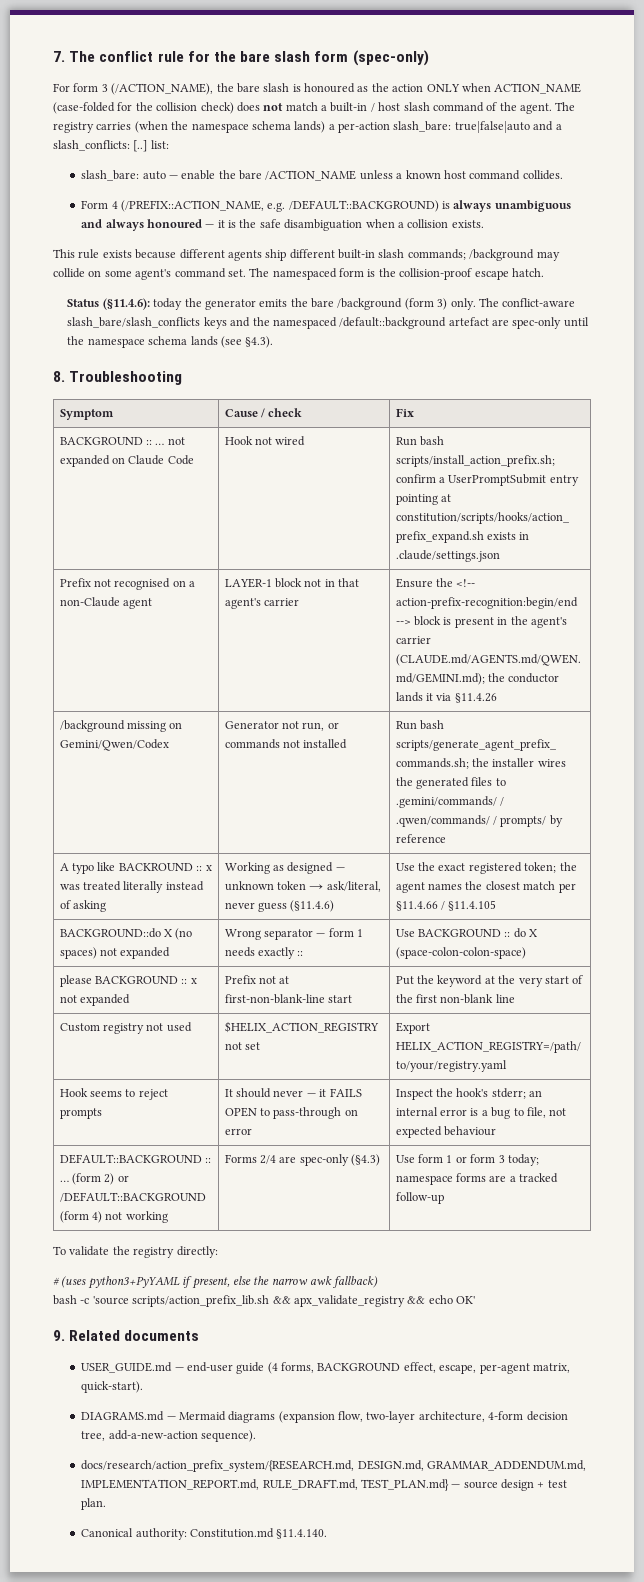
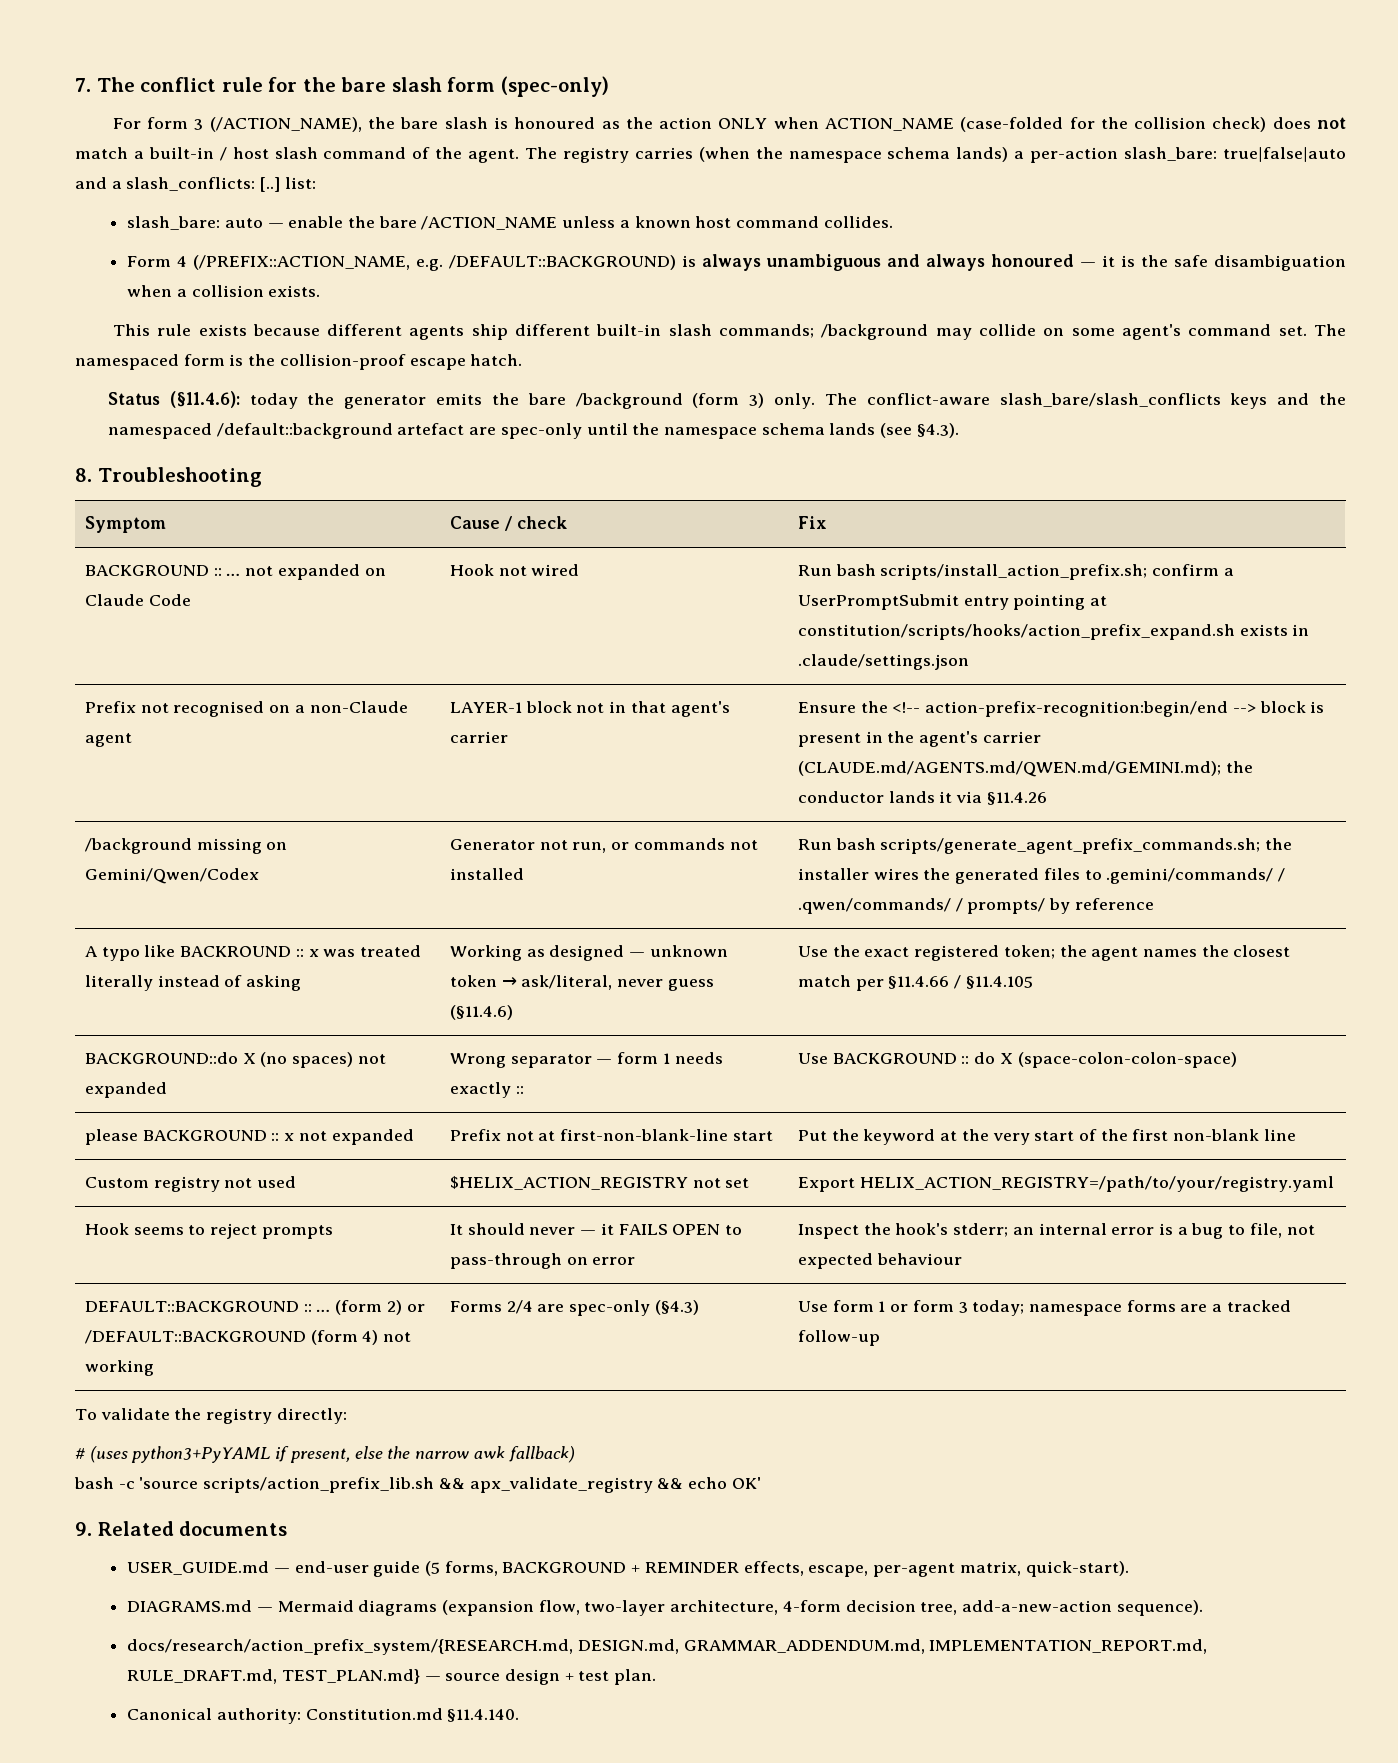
- USER_GUIDE.md — end-user guide (4 forms, BACKGROUND effect, escape, per-agent matrix, quick-start).
+ USER_GUIDE.md — end-user guide (5 forms, BACKGROUND + REMINDER effects, escape, per-agent matrix, quick-start).

